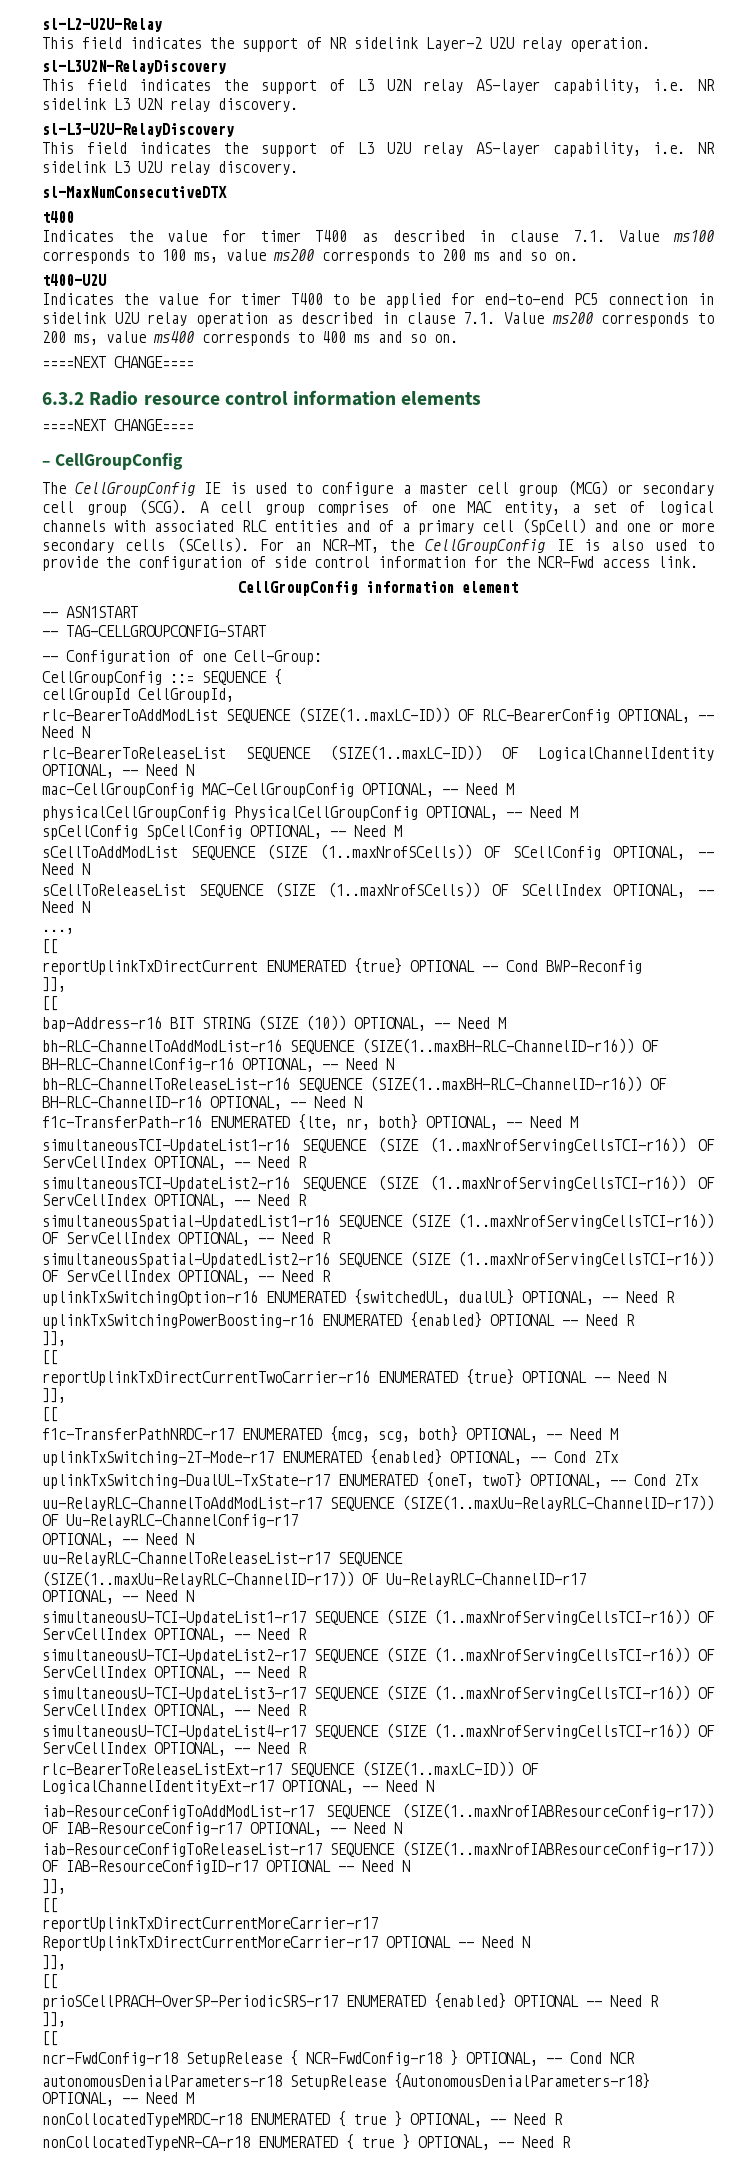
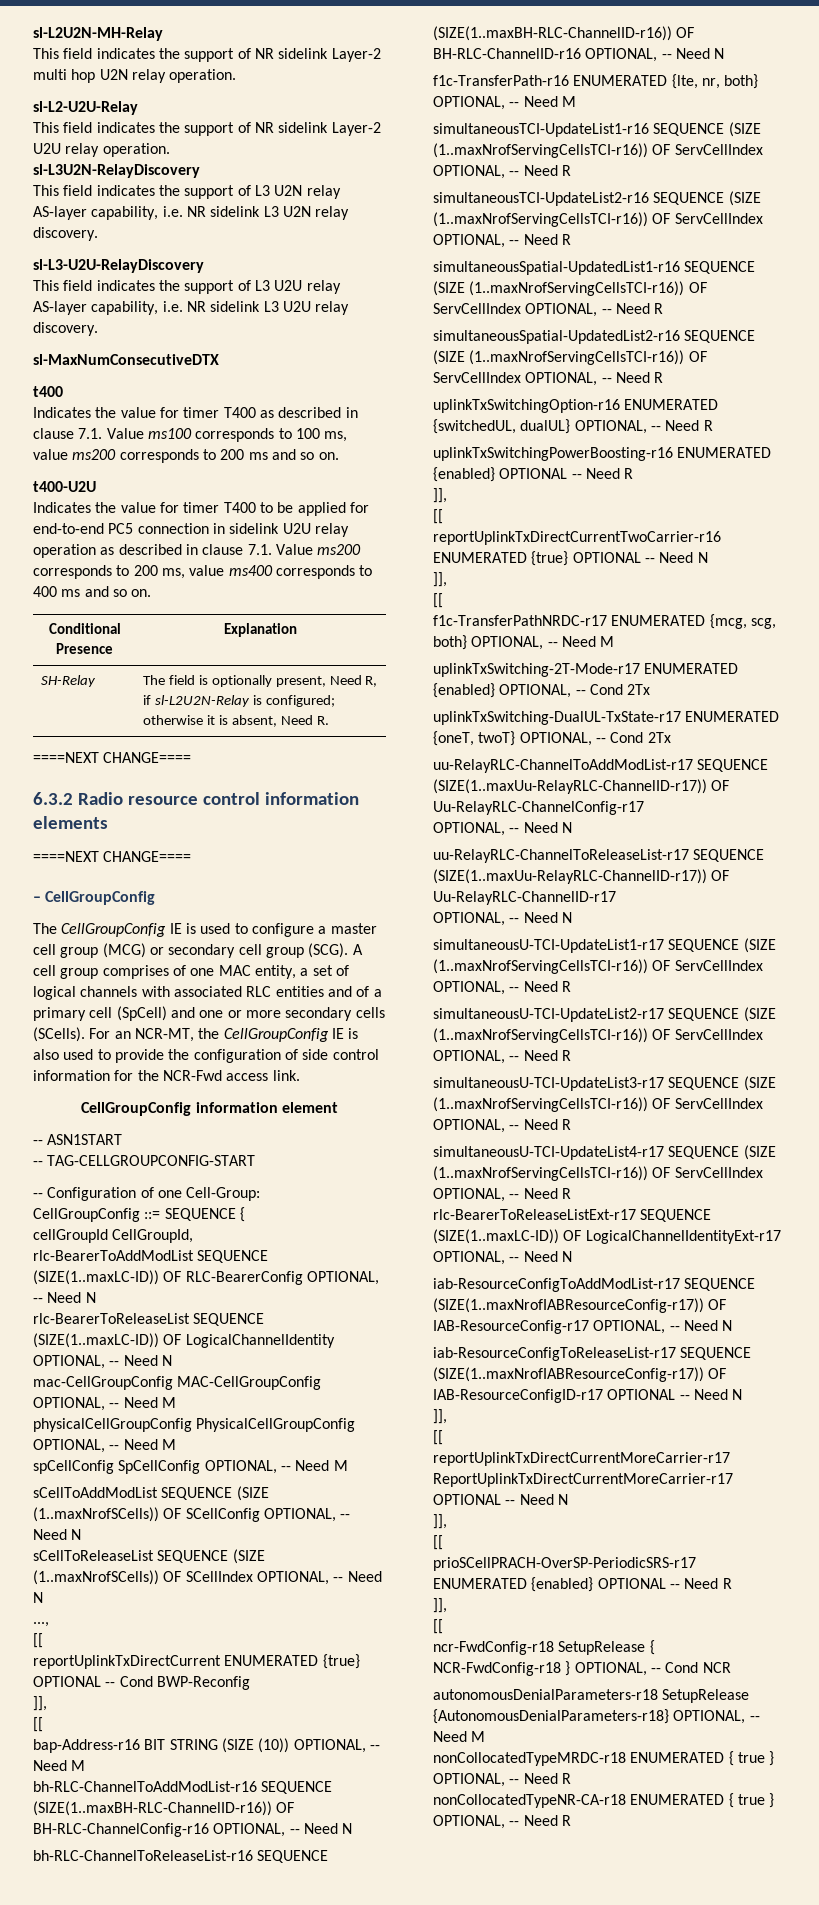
+ sl-L2U2N-MH-Relay
+ This field indicates the support of NR sidelink Layer-2 multi hop U2N relay operation.
+ Conditional Presence | Explanation
+ SH-Relay | The field is optionally present, Need R, if sl-L2U2N-Relay is configured; otherwise it is absent, Need R.

